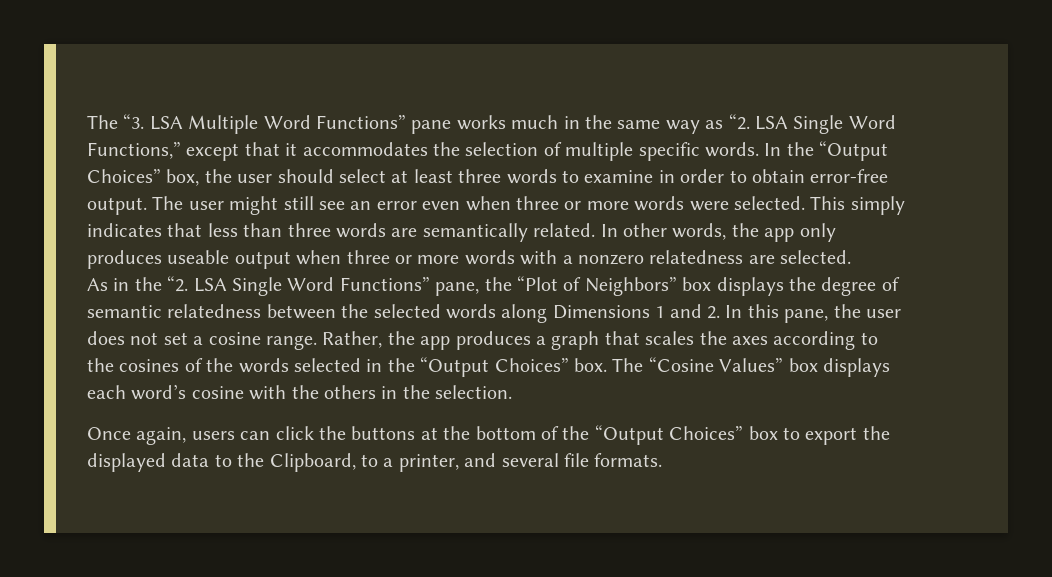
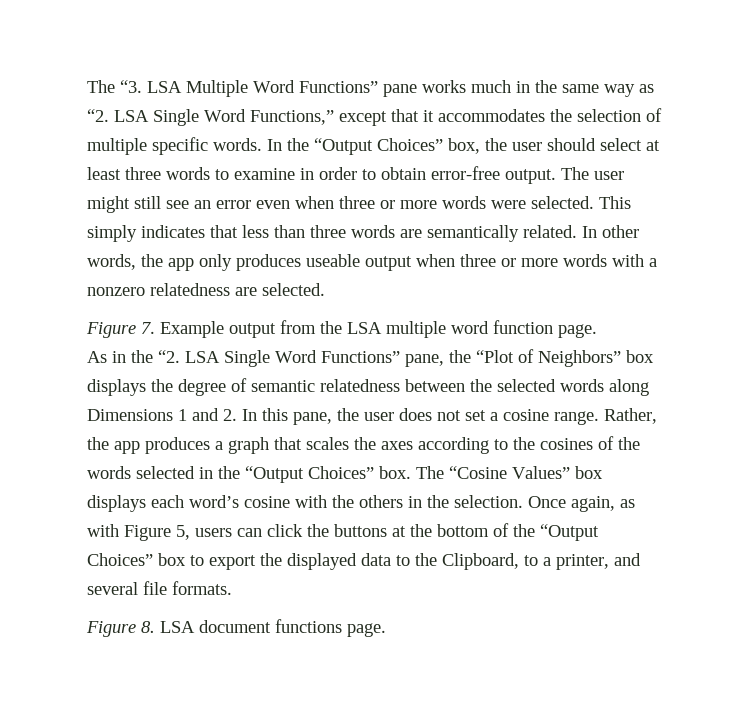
+ Figure 7. Example output from the LSA multiple word function page.
- The “Cosine Values” box displays each word’s cosine with the others in the selection.
- Once again, users can click the buttons at the bottom of the “Output Choices” box to export the displayed data to the Clipboard, to a printer, and several file formats.
+ The “Cosine Values” box displays each word’s cosine with the others in the selection. Once again, as with Figure 5, users can click the buttons at the bottom of the “Output Choices” box to export the displayed data to the Clipboard, to a printer, and several file formats.
+ Figure 8. LSA document functions page.

